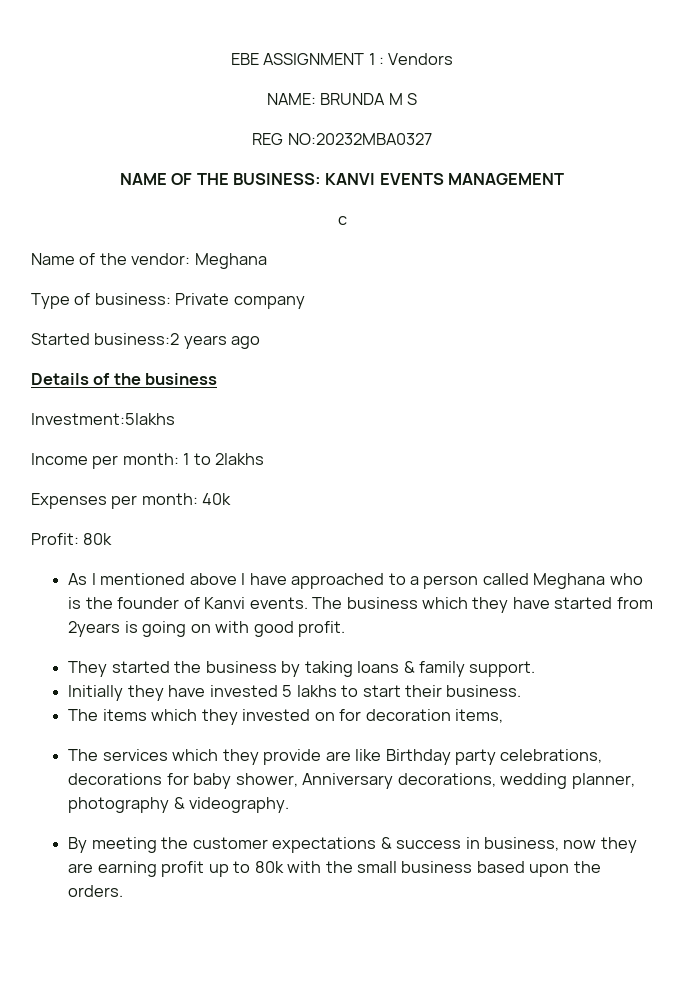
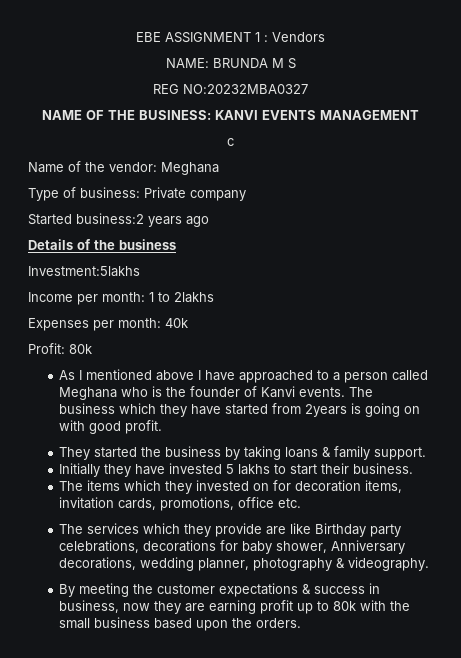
- The items which they invested on for decoration items,
+ The items which they invested on for decoration items, invitation cards, promotions, office etc.

